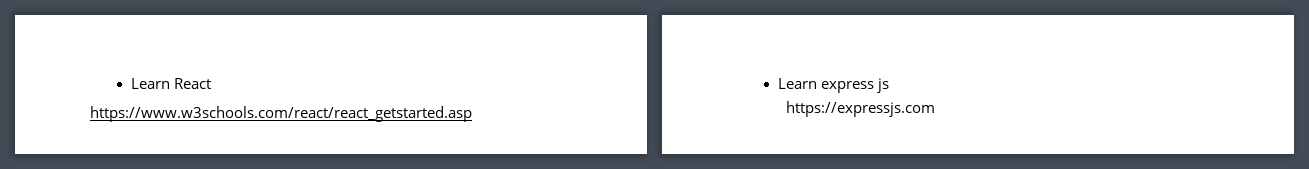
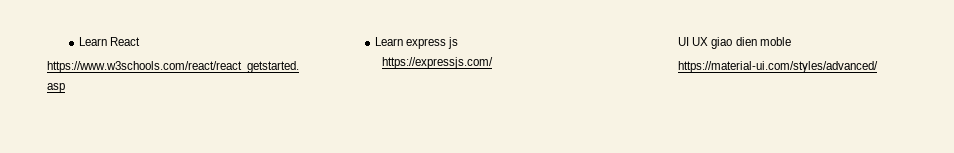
- https://expressjs.com
+ https://expressjs.com/
+ UI UX giao dien moble
+ https://material-ui.com/styles/advanced/

